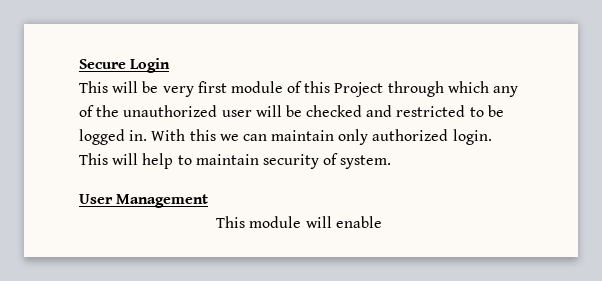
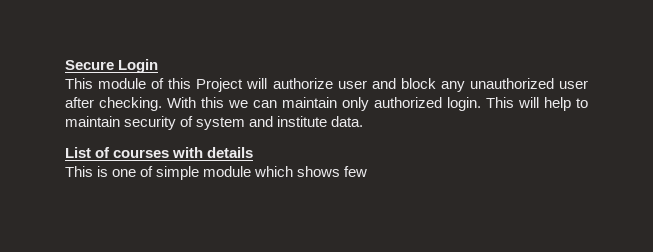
- This will be very first module of this Project through which any of the unauthorized user will be checked and restricted to be logged in.
+ This module of this Project will authorize user and block any unauthorized user after checking.
- This will help to maintain security of system.
- User Management
- This module will enable
+ This will help to maintain security of system and institute data.
+ List of courses with details
+ This is one of simple module which shows few

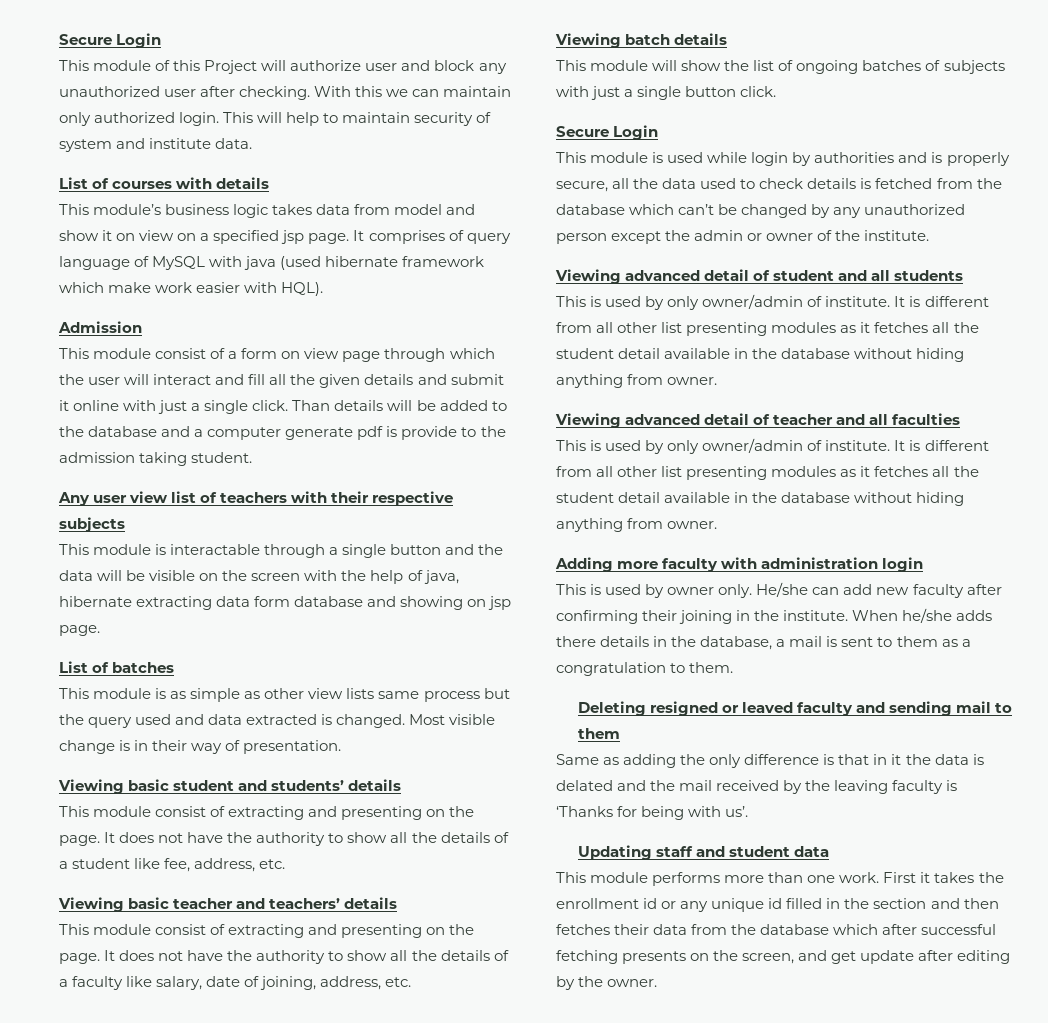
- This is one of simple module which shows few
+ This module’s business logic takes data from model and show it on view on a specified jsp page. It comprises of query language of MySQL with java (used hibernate framework which make work easier with HQL).
+ Admission
+ This module consist of a form on view page through which the user will interact and fill all the given details and submit it online with just a single click. Than details will be added to the database and a computer generate pdf is provide to the admission taking student.
+ Any user view list of teachers with their respective subjects
+ This module is interactable through a single button and the data will be visible on the screen with the help of java, hibernate extracting data form database and showing on jsp page.
+ List of batches
+ This module is as simple as other view lists same process but the query used and data extracted is changed. Most visible change is in their way of presentation.
+ Viewing basic student and students’ details
+ This module consist of extracting and presenting on the page. It does not have the authority to show all the details of a student like fee, address, etc.
+ Viewing basic teacher and teachers’ details
+ This module consist of extracting and presenting on the page. It does not have the authority to show all the details of a faculty like salary, date of joining, address, etc.
+ Viewing batch details
+ This module will show the list of ongoing batches of subjects with just a single button click.
+ Secure Login
+ This module is used while login by authorities and is properly secure, all the data used to check details is fetched from the database which can’t be changed by any unauthorized person except the admin or owner of the institute.
+ Viewing advanced detail of student and all students
+ This is used by only owner/admin of institute. It is different from all other list presenting modules as it fetches all the student detail available in the database without hiding anything from owner.
+ Viewing advanced detail of teacher and all faculties
+ This is used by only owner/admin of institute. It is different from all other list presenting modules as it fetches all the student detail available in the database without hiding anything from owner.
+ Adding more faculty with administration login
+ This is used by owner only. He/she can add new faculty after confirming their joining in the institute. When he/she adds there details in the database, a mail is sent to them as a congratulation to them.
+ Deleting resigned or leaved faculty and sending mail to them
+ Same as adding the only difference is that in it the data is delated and the mail received by the leaving faculty is ‘Thanks for being with us’.
+ Updating staff and student data
+ This module performs more than one work. First it takes the enrollment id or any unique id filled in the section and then fetches their data from the database which after successful fetching presents on the screen, and get update after editing by the owner.

